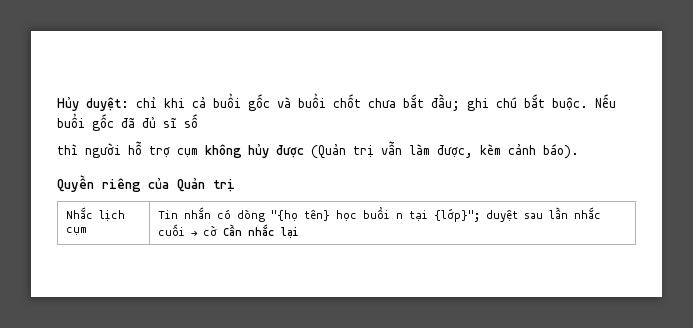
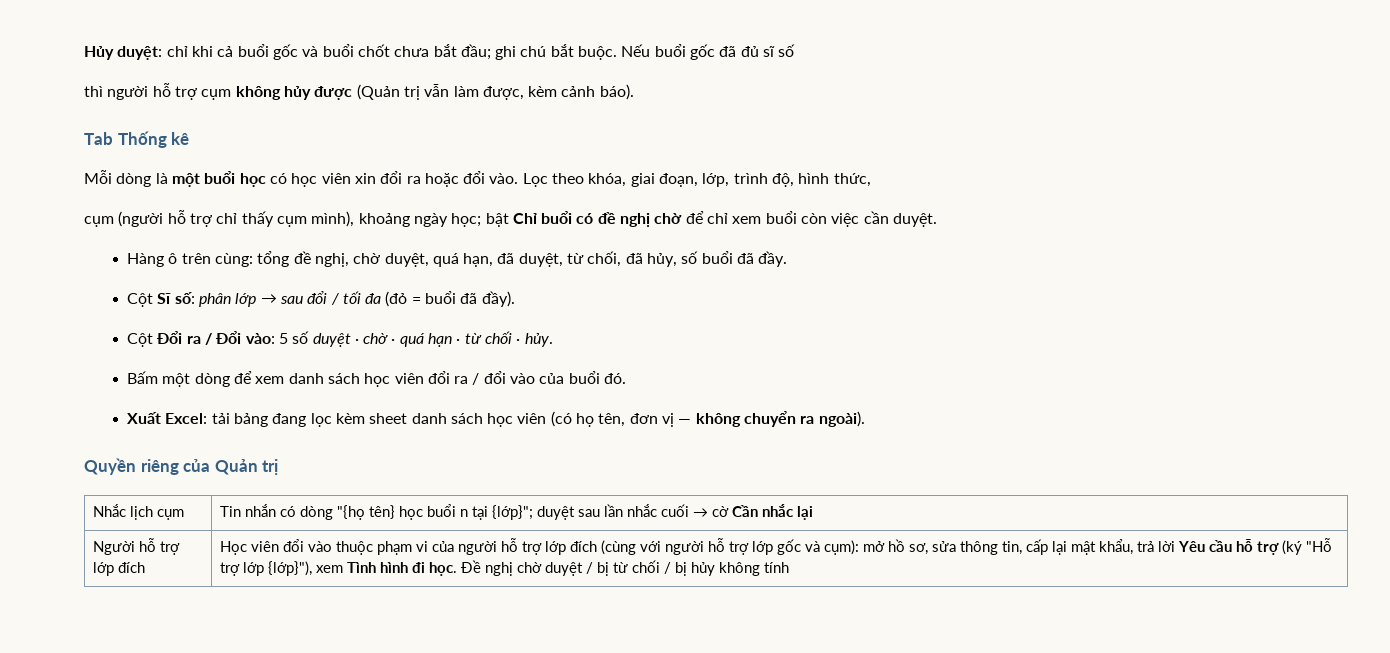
+ Tab Thống kê
+ Mỗi dòng là một buổi học có học viên xin đổi ra hoặc đổi vào. Lọc theo khóa, giai đoạn, lớp, trình độ, hình thức,
+ cụm (người hỗ trợ chỉ thấy cụm mình), khoảng ngày học; bật Chỉ buổi có đề nghị chờ để chỉ xem buổi còn việc cần duyệt.
+ Hàng ô trên cùng: tổng đề nghị, chờ duyệt, quá hạn, đã duyệt, từ chối, đã hủy, số buổi đã đầy.
+ Cột Sĩ số: phân lớp → sau đổi / tối đa (đỏ = buổi đã đầy).
+ Cột Đổi ra / Đổi vào: 5 số duyệt · chờ · quá hạn · từ chối · hủy.
+ Bấm một dòng để xem danh sách học viên đổi ra / đổi vào của buổi đó.
+ Xuất Excel: tải bảng đang lọc kèm sheet danh sách học viên (có họ tên, đơn vị — không chuyển ra ngoài).
+ Người hỗ trợ lớp đích | Học viên đổi vào thuộc phạm vi của người hỗ trợ lớp đích (cùng với người hỗ trợ lớp gốc và cụm): mở hồ sơ, sửa thông tin, cấp lại mật khẩu, trả lời Yêu cầu hỗ trợ (ký "Hỗ trợ lớp {lớp}"), xem Tình hình đi học. Đề nghị chờ duyệt / bị từ chối / bị hủy không tính

